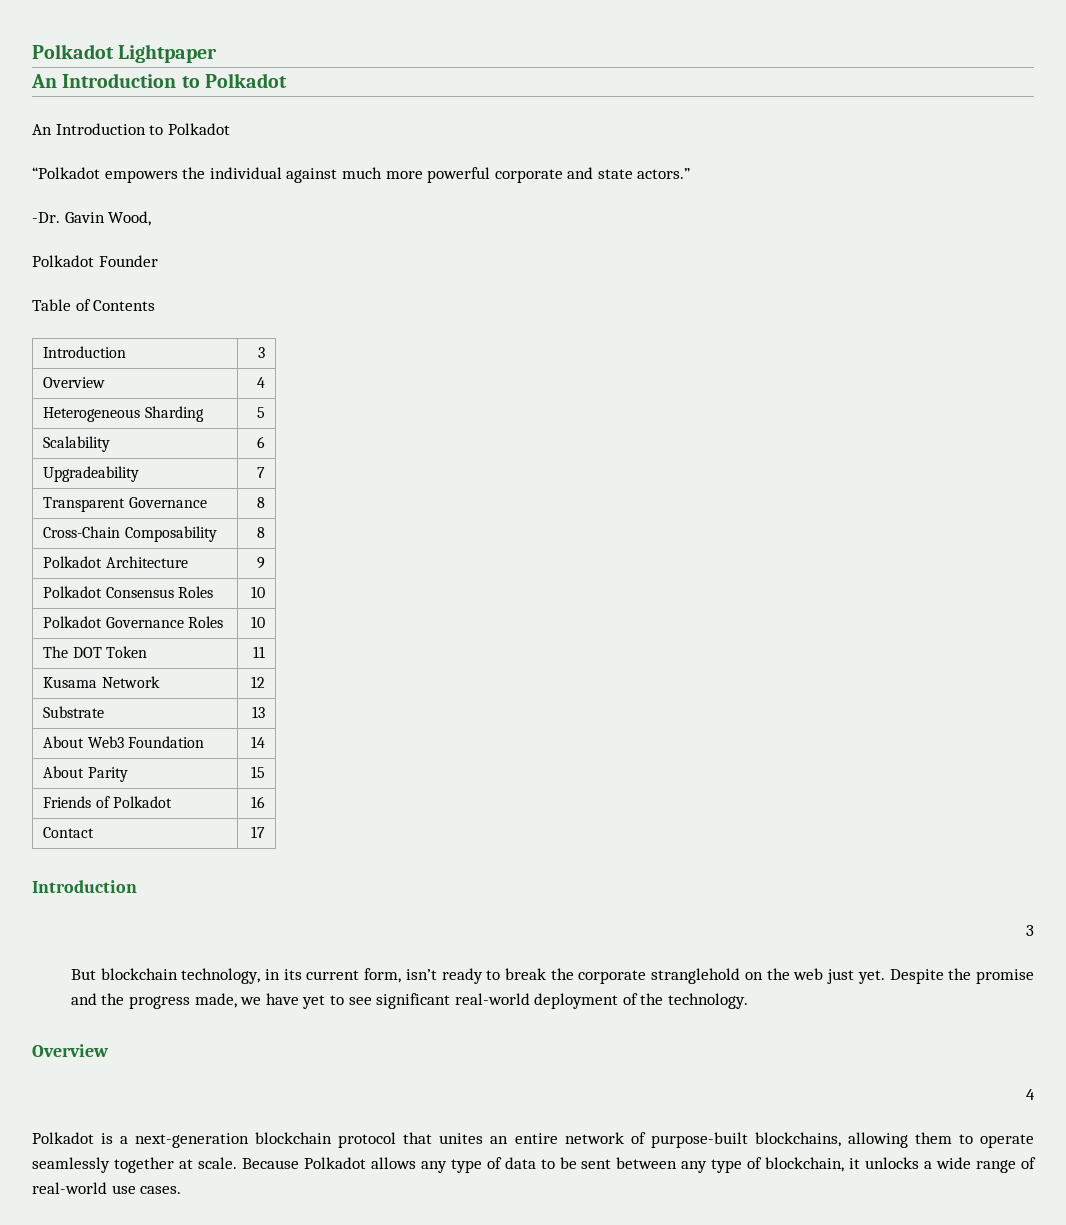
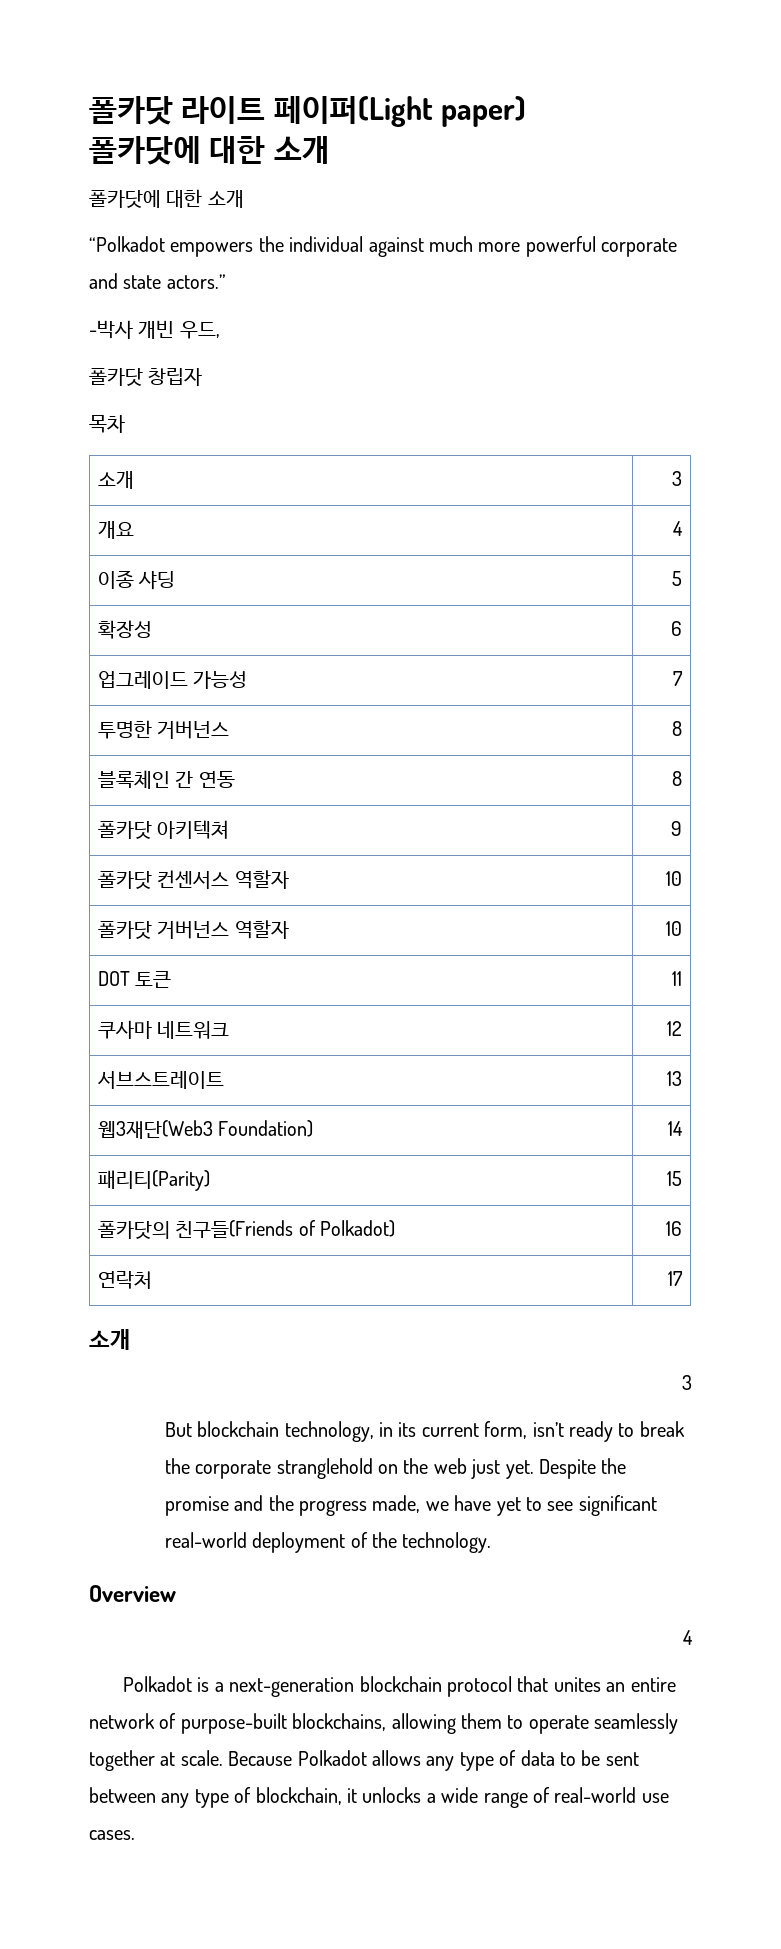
- Polkadot Lightpaper
- An Introduction to Polkadot
- An Introduction to Polkadot
+ 폴카닷 라이트 페이퍼(Light paper)
+ 폴카닷에 대한 소개
+ 폴카닷에 대한 소개
- -Dr. Gavin Wood,
- Polkadot Founder
- Table of Contents
- Introduction | 3
- Overview | 4
- Heterogeneous Sharding | 5
+ -박사 개빈 우드,
+ 폴카닷 창립자
+ 목차
+ 소개 | 3
+ 개요 | 4
+ 이종 샤딩 | 5
- Scalability | 6
+ 확장성 | 6
- Upgradeability | 7
+ 업그레이드 가능성 | 7
- Transparent Governance | 8
- Cross-Chain Composability | 8
- Polkadot Architecture | 9
+ 투명한 거버넌스 | 8
+ 블록체인 간 연동 | 8
+ 폴카닷 아키텍쳐 | 9
- Polkadot Consensus Roles | 10
- Polkadot Governance Roles | 10
- The DOT Token | 11
+ 폴카닷 컨센서스 역할자 | 10
+ 폴카닷 거버넌스 역할자 | 10
+ DOT 토큰 | 11
- Kusama Network | 12
+ 쿠사마 네트워크 | 12
- Substrate | 13
+ 서브스트레이트 | 13
- About Web3 Foundation | 14
+ 웹3재단(Web3 Foundation) | 14
- About Parity | 15
+ 패리티(Parity) | 15
- Friends of Polkadot | 16
+ 폴카닷의 친구들(Friends of Polkadot) | 16
- Contact | 17
- Introduction
+ 연락처 | 17
+ 소개

